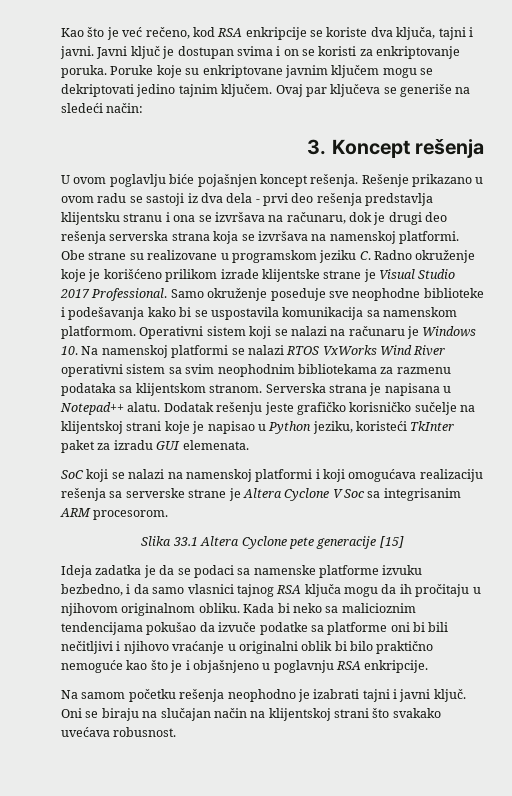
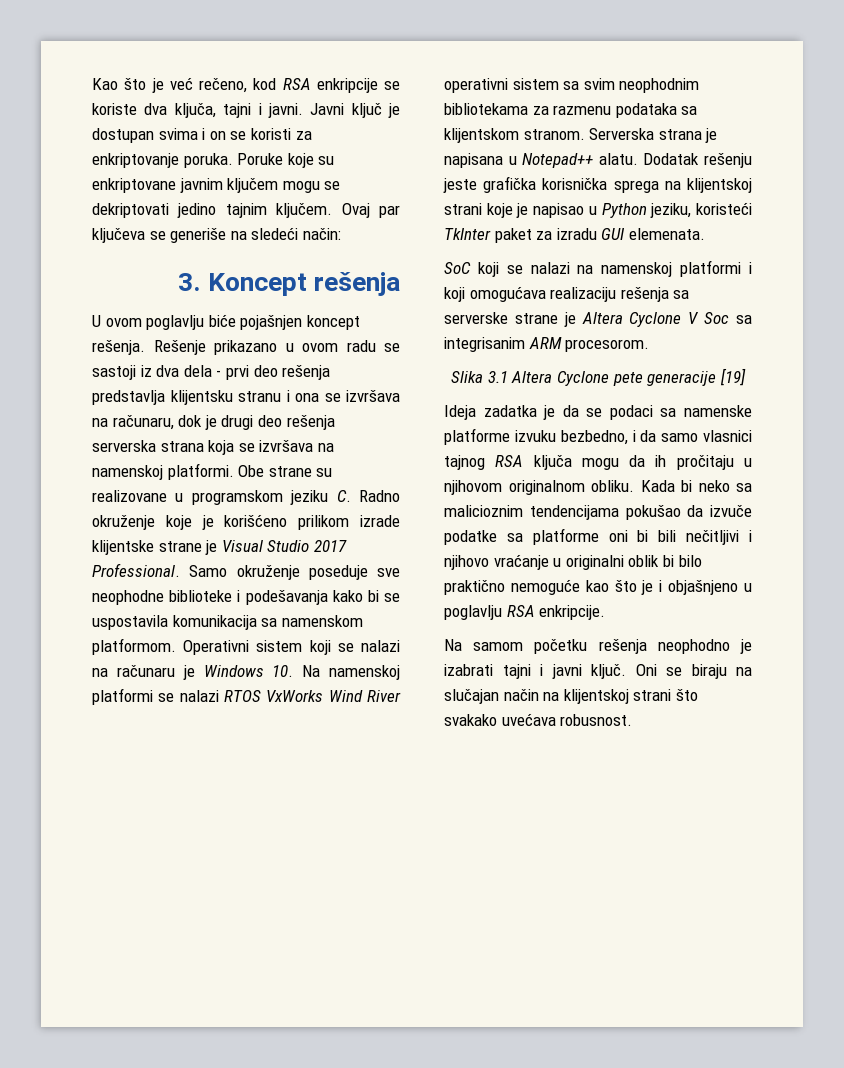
- Dodatak rešenju jeste grafičko korisničko sučelje na klijentskoj strani koje je napisao u Python jeziku, koristeći TkInter paket za izradu GUI elemenata.
+ Dodatak rešenju jeste grafička korisnička sprega na klijentskoj strani koje je napisao u Python jeziku, koristeći TkInter paket za izradu GUI elemenata.
- Slika 33.1 Altera Cyclone pete generacije [15]
+ Slika 3.1 Altera Cyclone pete generacije [19]
- Kada bi neko sa malicioznim tendencijama pokušao da izvuče podatke sa platforme oni bi bili nečitljivi i njihovo vraćanje u originalni oblik bi bilo praktično nemoguće kao što je i objašnjeno u poglavnju RSA enkripcije.
+ Kada bi neko sa malicioznim tendencijama pokušao da izvuče podatke sa platforme oni bi bili nečitljivi i njihovo vraćanje u originalni oblik bi bilo praktično nemoguće kao što je i objašnjeno u poglavlju RSA enkripcije.

